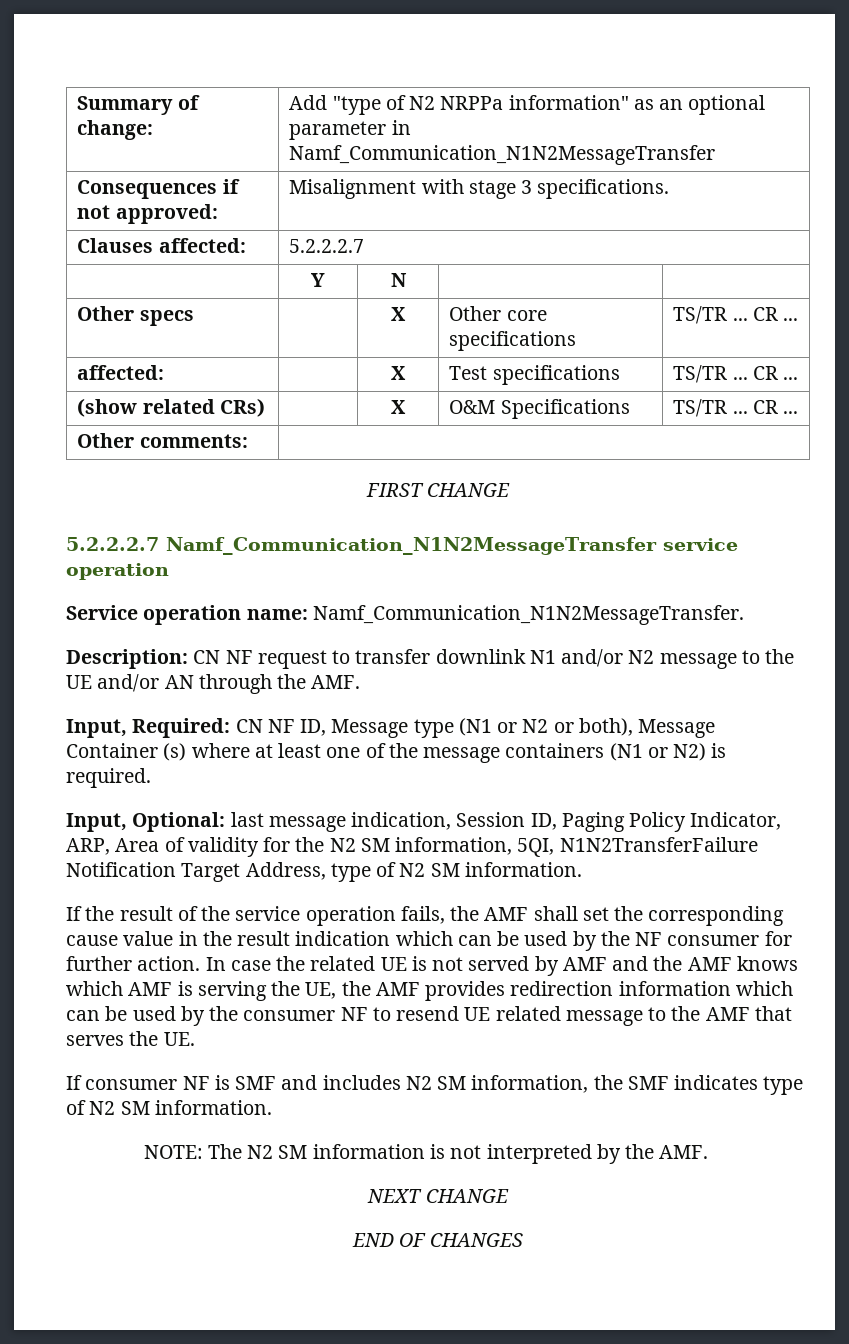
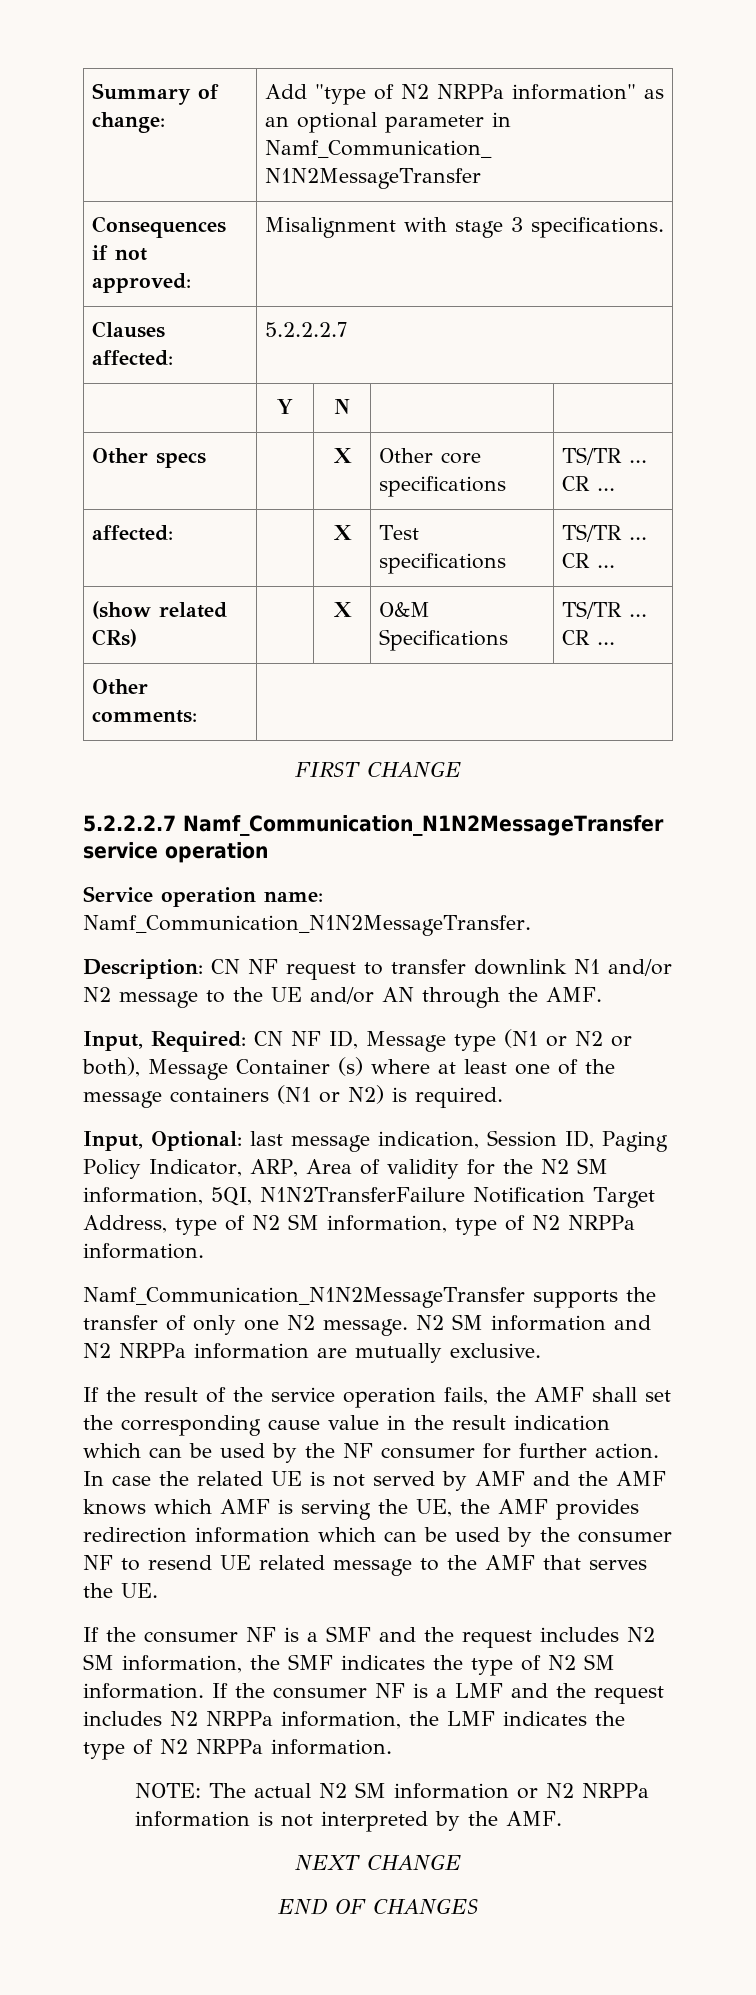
- Input, Optional: last message indication, Session ID, Paging Policy Indicator, ARP, Area of validity for the N2 SM information, 5QI, N1N2TransferFailure Notification Target Address, type of N2 SM information.
+ Input, Optional: last message indication, Session ID, Paging Policy Indicator, ARP, Area of validity for the N2 SM information, 5QI, N1N2TransferFailure Notification Target Address, type of N2 SM information, type of N2 NRPPa information.
+ Namf_Communication_N1N2MessageTransfer supports the transfer of only one N2 message. N2 SM information and N2 NRPPa information are mutually exclusive.
- If consumer NF is SMF and includes N2 SM information, the SMF indicates type of N2 SM information.
+ If the consumer NF is a SMF and the request includes N2 SM information, the SMF indicates the type of N2 SM information. If the consumer NF is a LMF and the request includes N2 NRPPa information, the LMF indicates the type of N2 NRPPa information.
- NOTE: The N2 SM information is not interpreted by the AMF.
+ NOTE: The actual N2 SM information or N2 NRPPa information is not interpreted by the AMF.

